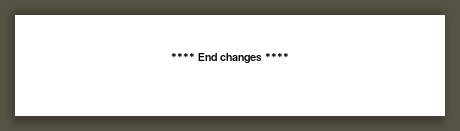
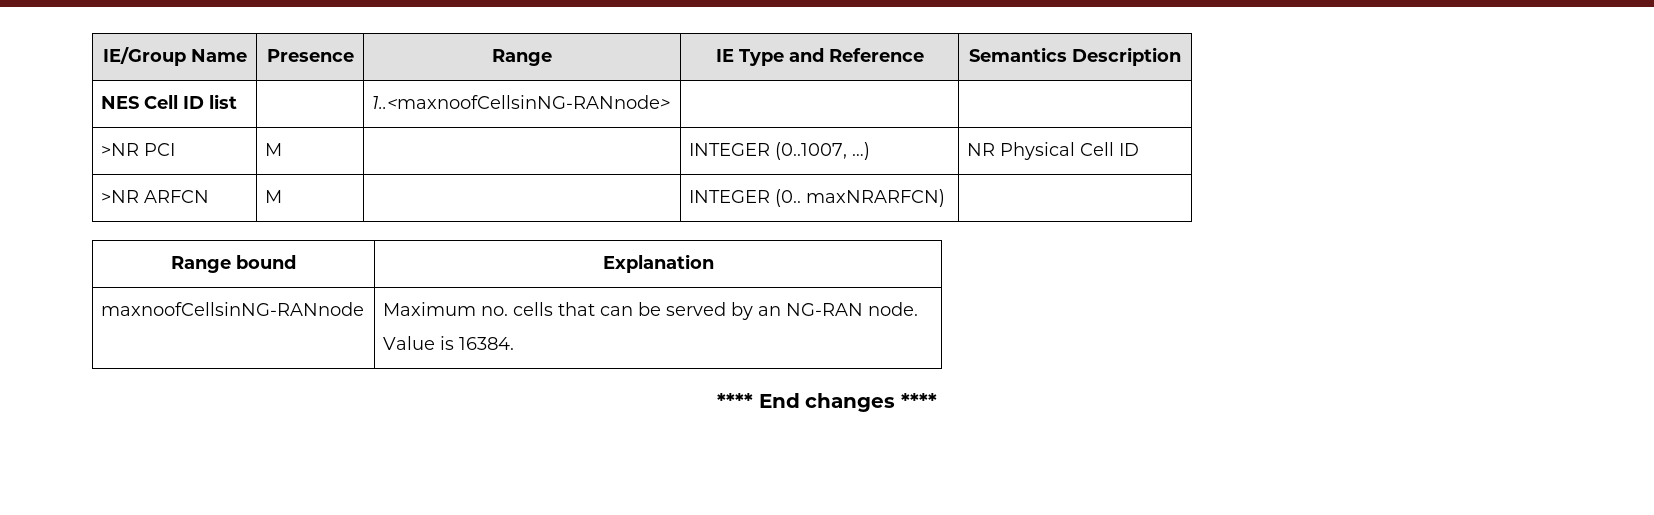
+ IE/Group Name | Presence | Range | IE Type and Reference | Semantics Description
+ NES Cell ID list | | 1..<maxnoofCellsinNG-RANnode> | |
+ >NR PCI | M | | INTEGER (0..1007, …) | NR Physical Cell ID
+ >NR ARFCN | M | | INTEGER (0.. maxNRARFCN) |
+ Range bound | Explanation
+ maxnoofCellsinNG-RANnode | Maximum no. cells that can be served by an NG-RAN node.
+ Value is 16384.

